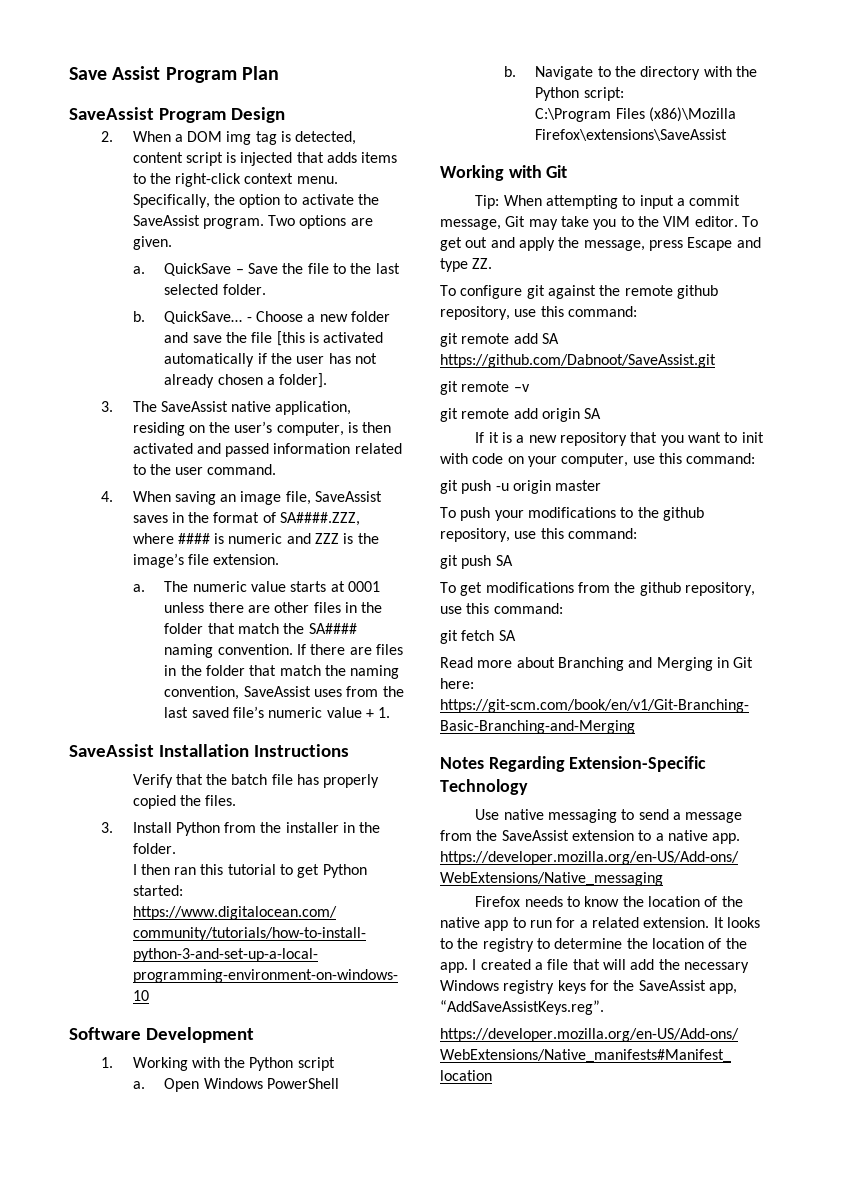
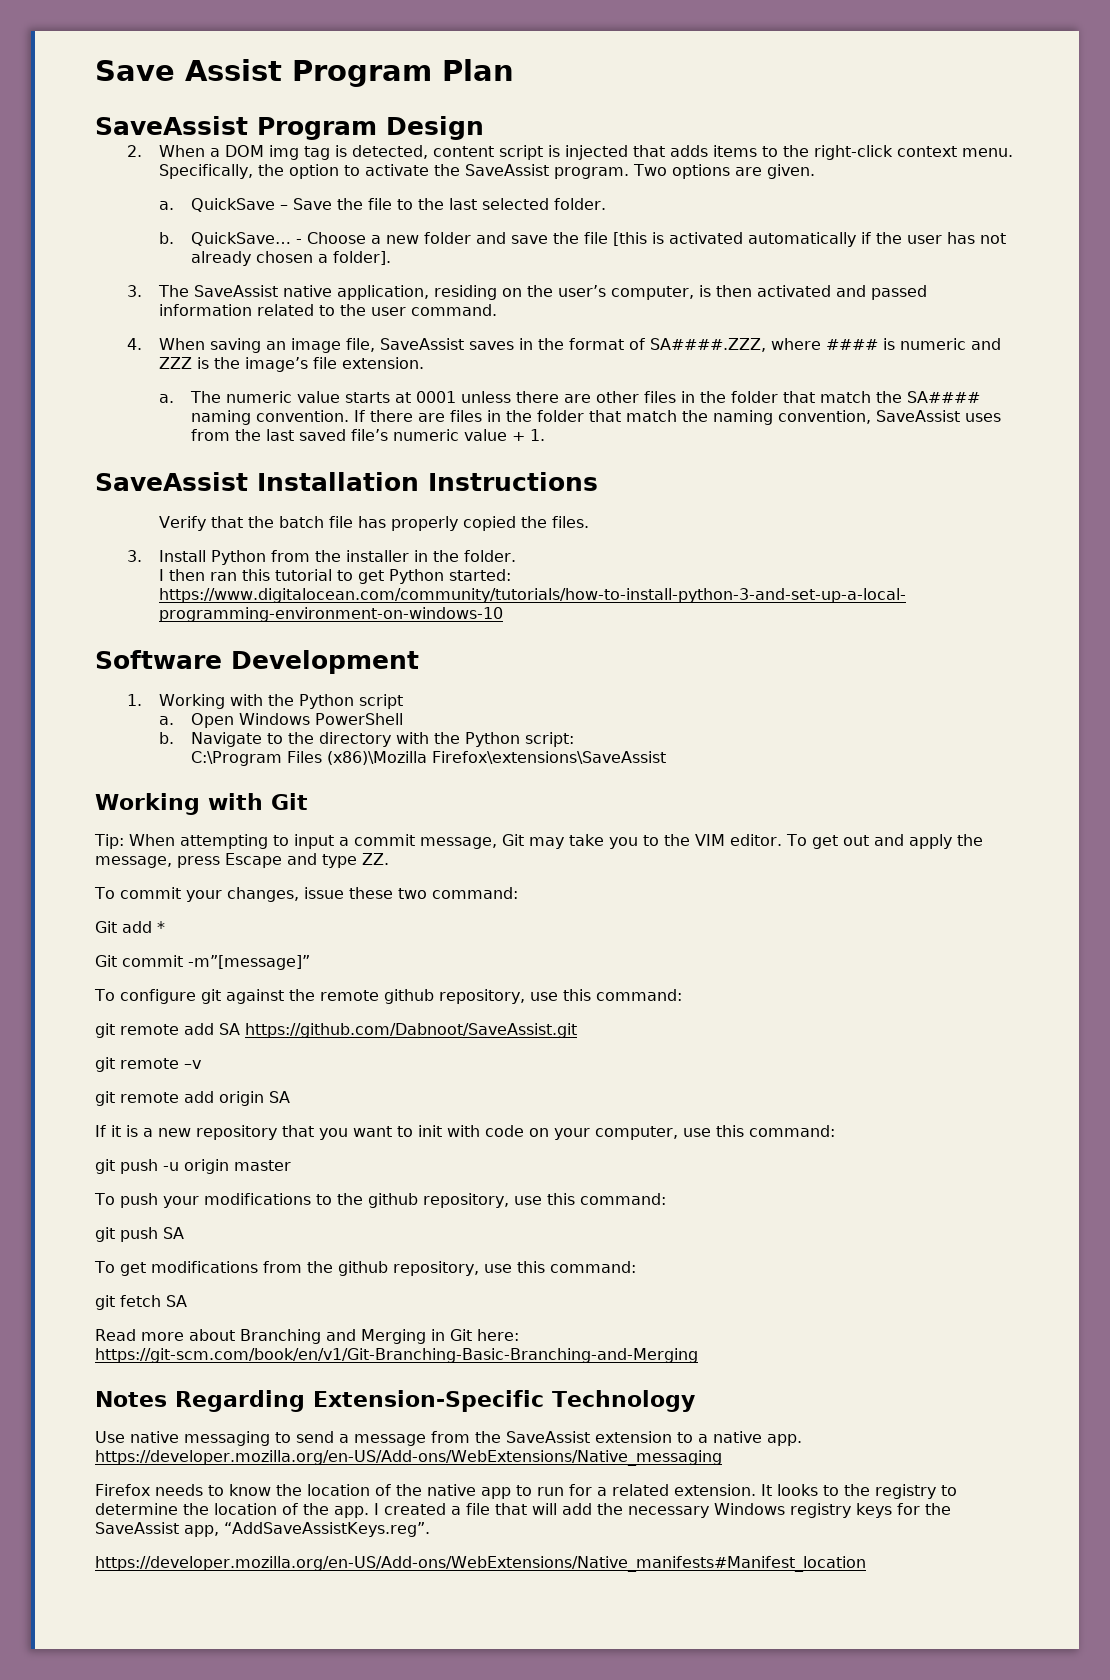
+ To commit your changes, issue these two command:
+ Git add *
+ Git commit -m”[message]”

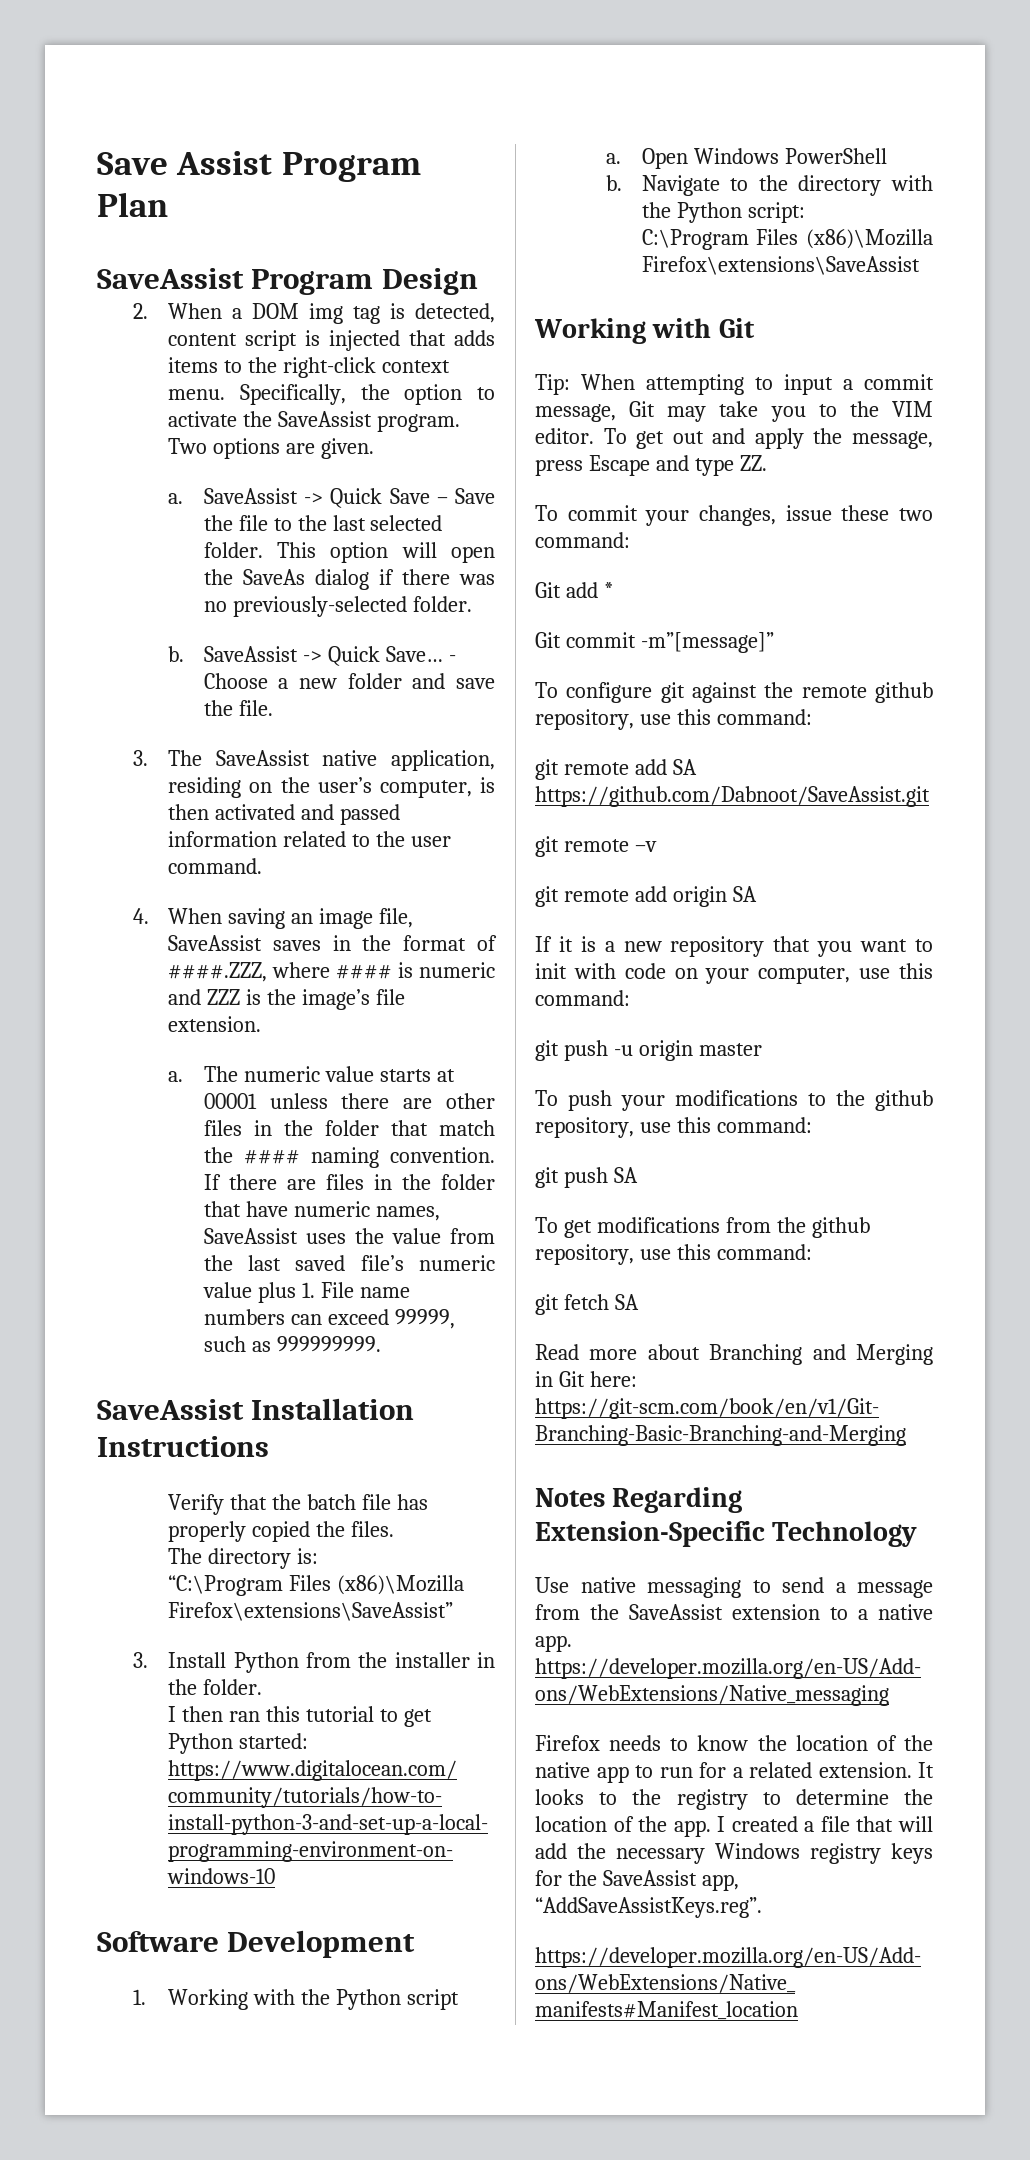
- QuickSave – Save the file to the last selected folder.
- b. QuickSave…
+ SaveAssist -> Quick Save – Save the file to the last selected folder. This option will open the SaveAs dialog if there was no previously-selected folder.
+ b. SaveAssist -> Quick Save…
- - Choose a new folder and save the file [this is activated automatically if the user has not already chosen a folder].
+ - Choose a new folder and save the file.
- 4. When saving an image file, SaveAssist saves in the format of SA####.ZZZ, where #### is numeric and ZZZ is the image’s file extension.
+ 4. When saving an image file, SaveAssist saves in the format of ####.ZZZ, where #### is numeric and ZZZ is the image’s file extension.
- The numeric value starts at 0001 unless there are other files in the folder that match the SA#### naming convention.
+ The numeric value starts at 00001 unless there are other files in the folder that match the #### naming convention.
- If there are files in the folder that match the naming convention, SaveAssist uses from the last saved file’s numeric value + 1.
+ If there are files in the folder that have numeric names, SaveAssist uses the value from the last saved file’s numeric value plus 1. File name numbers can exceed 99999, such as 999999999.
+ The directory is:
+ “C:\Program Files (x86)\Mozilla Firefox\extensions\SaveAssist”

